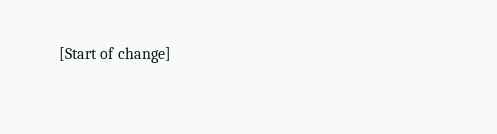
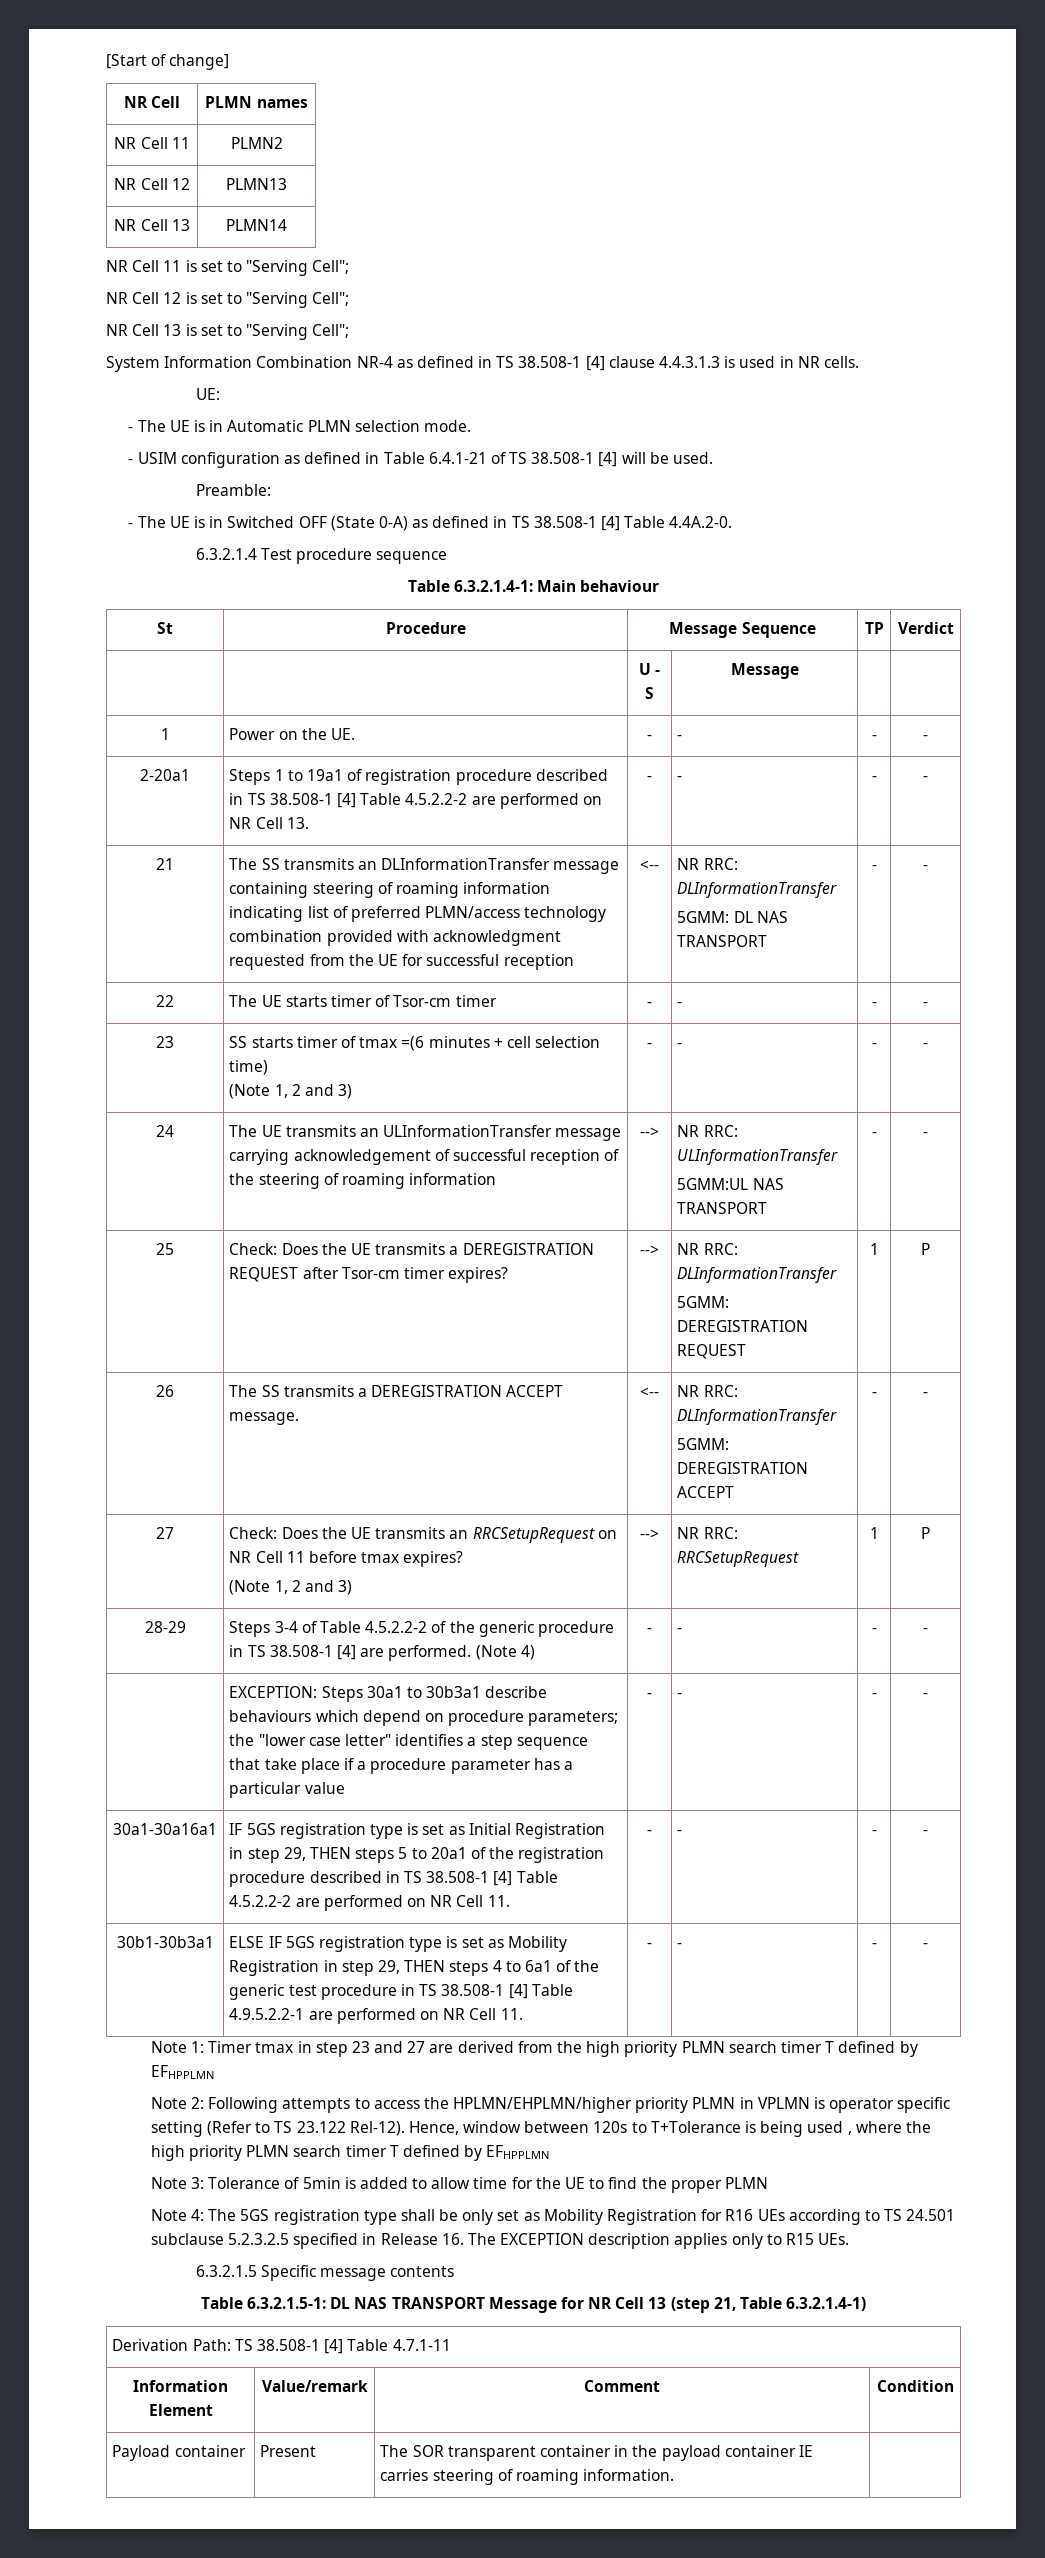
+ NR Cell | PLMN names
+ NR Cell 11 | PLMN2
+ NR Cell 12 | PLMN13
+ NR Cell 13 | PLMN14
+ NR Cell 11 is set to "Serving Cell";
+ NR Cell 12 is set to "Serving Cell";
+ NR Cell 13 is set to "Serving Cell";
+ System Information Combination NR-4 as defined in TS 38.508-1 [4] clause 4.4.3.1.3 is used in NR cells.
+ UE:
+ - The UE is in Automatic PLMN selection mode.
+ - USIM configuration as defined in Table 6.4.1-21 of TS 38.508-1 [4] will be used.
+ Preamble:
+ - The UE is in Switched OFF (State 0-A) as defined in TS 38.508-1 [4] Table 4.4A.2-0.
+ 6.3.2.1.4 Test procedure sequence
+ Table 6.3.2.1.4-1: Main behaviour
+ St | Procedure | Message Sequence | TP | Verdict
+ | | U - S | Message | |
+ 1 | Power on the UE. | - | - | - | -
+ 2-20a1 | Steps 1 to 19a1 of registration procedure described in TS 38.508-1 [4] Table 4.5.2.2-2 are performed on NR Cell 13. | - | - | - | -
+ 21 | The SS transmits an DLInformationTransfer message containing steering of roaming information indicating list of preferred PLMN/access technology combination provided with acknowledgment requested from the UE for successful reception | <-- | NR RRC: DLInformationTransfer
+ 5GMM: DL NAS TRANSPORT | - | -
+ 22 | The UE starts timer of Tsor-cm timer | - | - | - | -
+ 23 | SS starts timer of tmax =(6 minutes + cell selection time)
+ (Note 1, 2 and 3) | - | - | - | -
+ 24 | The UE transmits an ULInformationTransfer message carrying acknowledgement of successful reception of the steering of roaming information | --> | NR RRC: ULInformationTransfer
+ 5GMM:UL NAS TRANSPORT | - | -
+ 25 | Check: Does the UE transmits a DEREGISTRATION REQUEST after Tsor-cm timer expires? | --> | NR RRC: DLInformationTransfer
+ 5GMM: DEREGISTRATION REQUEST | 1 | P
+ 26 | The SS transmits a DEREGISTRATION ACCEPT message. | <-- | NR RRC: DLInformationTransfer
+ 5GMM: DEREGISTRATION ACCEPT | - | -
+ 27 | Check: Does the UE transmits an RRCSetupRequest on NR Cell 11 before tmax expires?
+ (Note 1, 2 and 3) | --> | NR RRC: RRCSetupRequest | 1 | P
+ 28-29 | Steps 3-4 of Table 4.5.2.2-2 of the generic procedure in TS 38.508-1 [4] are performed. (Note 4) | - | - | - | -
+ | EXCEPTION: Steps 30a1 to 30b3a1 describe behaviours which depend on procedure parameters; the "lower case letter" identifies a step sequence that take place if a procedure parameter has a particular value | - | - | - | -
+ 30a1-30a16a1 | IF 5GS registration type is set as Initial Registration in step 29, THEN steps 5 to 20a1 of the registration procedure described in TS 38.508-1 [4] Table 4.5.2.2-2 are performed on NR Cell 11. | - | - | - | -
+ 30b1-30b3a1 | ELSE IF 5GS registration type is set as Mobility Registration in step 29, THEN steps 4 to 6a1 of the generic test procedure in TS 38.508-1 [4] Table 4.9.5.2.2-1 are performed on NR Cell 11. | - | - | - | -
+ Note 1: Timer tmax in step 23 and 27 are derived from the high priority PLMN search timer T defined by EFHPPLMN
+ Note 2: Following attempts to access the HPLMN/EHPLMN/higher priority PLMN in VPLMN is operator specific setting (Refer to TS 23.122 Rel-12). Hence, window between 120s to T+Tolerance is being used , where the high priority PLMN search timer T defined by EFHPPLMN
+ Note 3: Tolerance of 5min is added to allow time for the UE to find the proper PLMN
+ Note 4: The 5GS registration type shall be only set as Mobility Registration for R16 UEs according to TS 24.501 subclause 5.2.3.2.5 specified in Release 16. The EXCEPTION description applies only to R15 UEs.
+ 6.3.2.1.5 Specific message contents
+ Table 6.3.2.1.5-1: DL NAS TRANSPORT Message for NR Cell 13 (step 21, Table 6.3.2.1.4-1)
+ Derivation Path: TS 38.508-1 [4] Table 4.7.1-11
+ Information Element | Value/remark | Comment | Condition
+ Payload container | Present | The SOR transparent container in the payload container IE carries steering of roaming information. |

